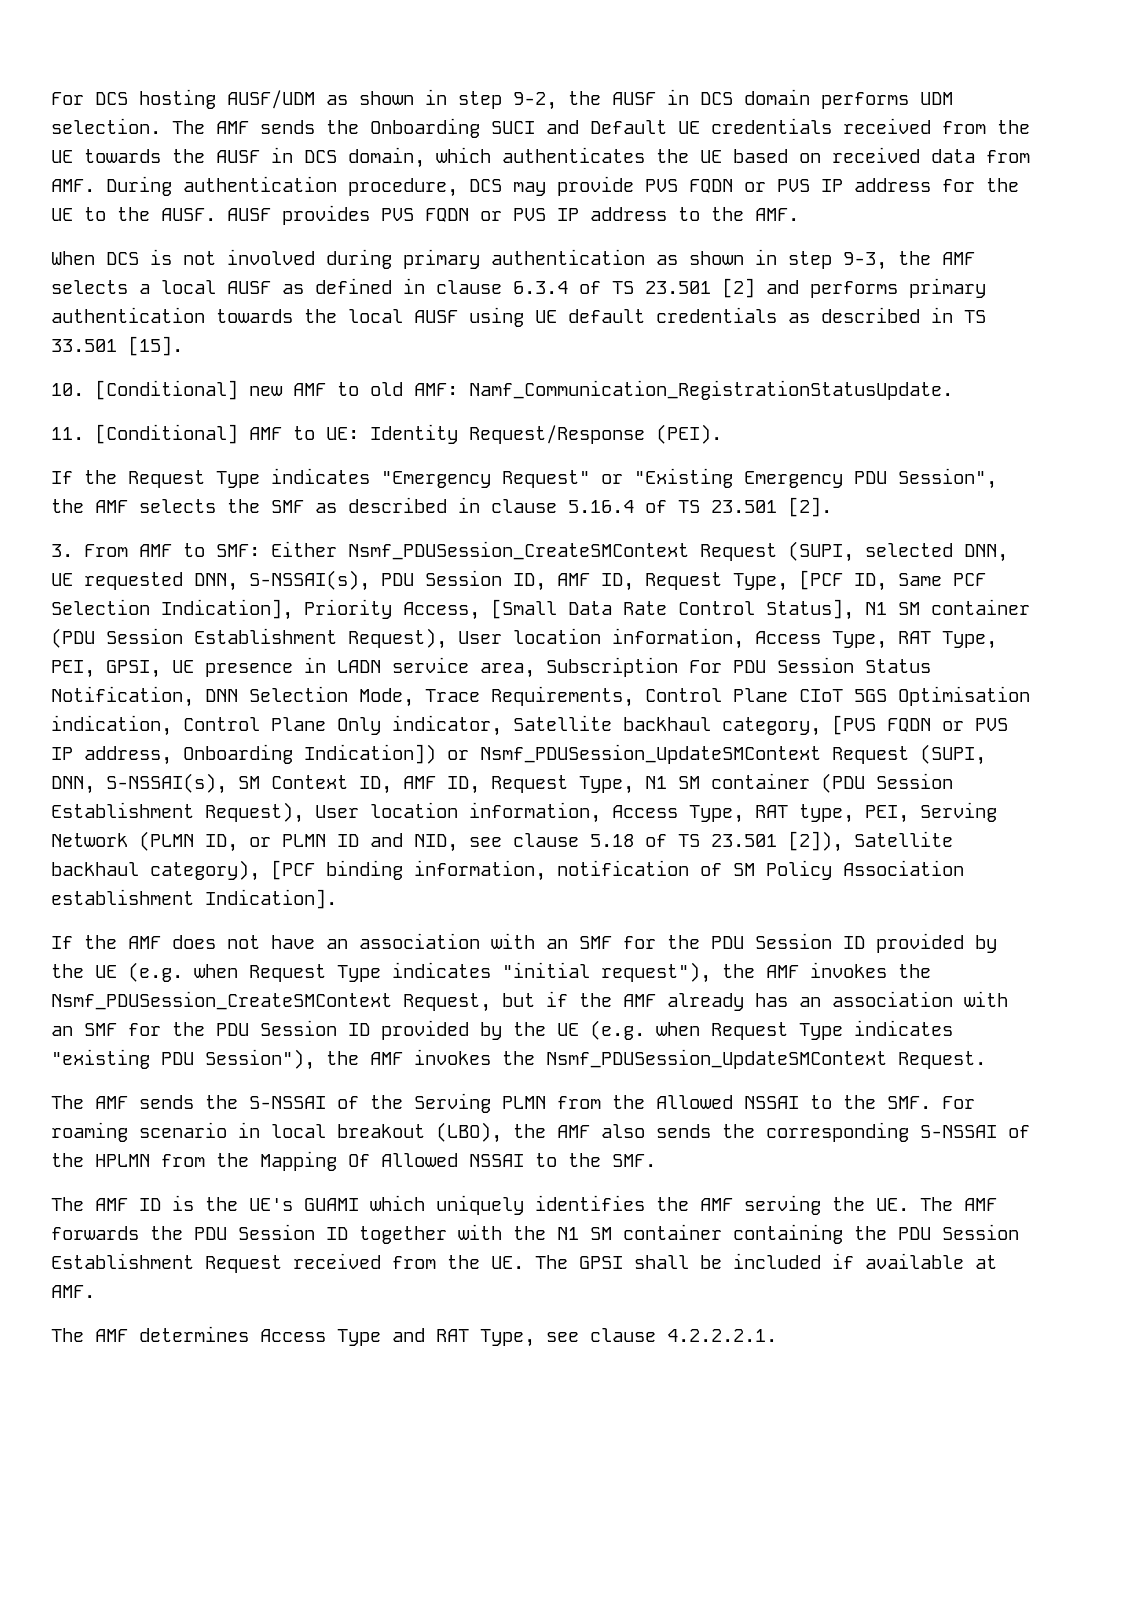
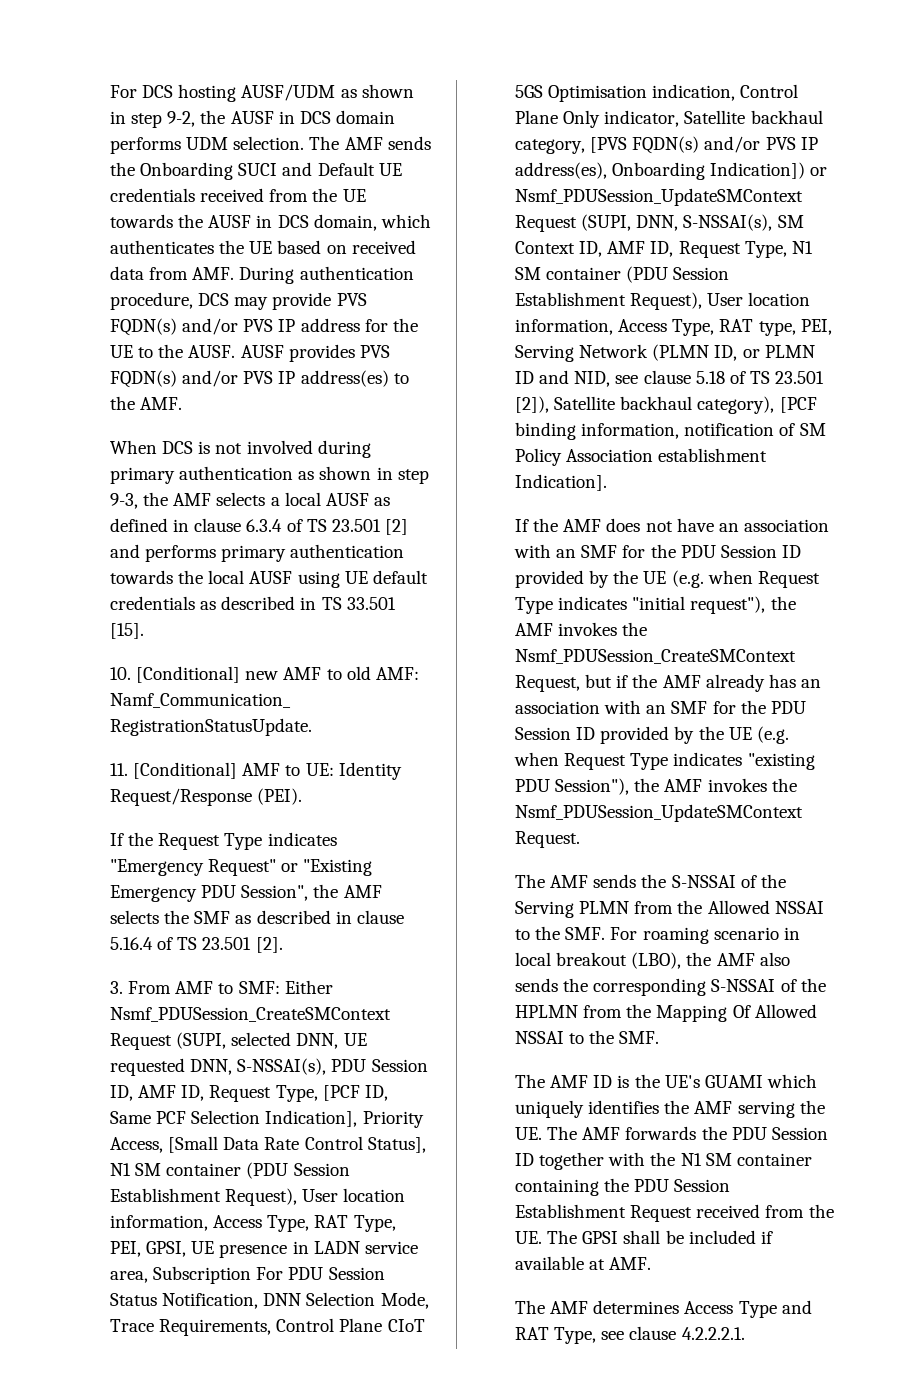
- The AMF sends the Onboarding SUCI and Default UE credentials received from the UE towards the AUSF in DCS domain, which authenticates the UE based on received data from AMF. During authentication procedure, DCS may provide PVS FQDN or PVS IP address for the UE to the AUSF.
+ The AMF sends the Onboarding SUCI and Default UE credentials received from the UE towards the AUSF in DCS domain, which authenticates the UE based on received data from AMF. During authentication procedure, DCS may provide PVS FQDN(s) and/or PVS IP address for the UE to the AUSF.
- AUSF provides PVS FQDN or PVS IP address to the AMF.
+ AUSF provides PVS FQDN(s) and/or PVS IP address(es) to the AMF.
- Either Nsmf_PDUSession_CreateSMContext Request (SUPI, selected DNN, UE requested DNN, S-NSSAI(s), PDU Session ID, AMF ID, Request Type, [PCF ID, Same PCF Selection Indication], Priority Access, [Small Data Rate Control Status], N1 SM container (PDU Session Establishment Request), User location information, Access Type, RAT Type, PEI, GPSI, UE presence in LADN service area, Subscription For PDU Session Status Notification, DNN Selection Mode, Trace Requirements, Control Plane CIoT 5GS Optimisation indication, Control Plane Only indicator, Satellite backhaul category, [PVS FQDN or PVS IP address, Onboarding Indication]) or Nsmf_PDUSession_UpdateSMContext Request (SUPI, DNN, S-NSSAI(s), SM Context ID, AMF ID, Request Type, N1 SM container (PDU Session Establishment Request), User location information, Access Type, RAT type, PEI, Serving Network (PLMN ID, or PLMN ID and NID, see clause 5.18 of TS 23.501 [2]), Satellite backhaul category), [PCF binding information, notification of SM Policy Association establishment Indication].
+ Either Nsmf_PDUSession_CreateSMContext Request (SUPI, selected DNN, UE requested DNN, S-NSSAI(s), PDU Session ID, AMF ID, Request Type, [PCF ID, Same PCF Selection Indication], Priority Access, [Small Data Rate Control Status], N1 SM container (PDU Session Establishment Request), User location information, Access Type, RAT Type, PEI, GPSI, UE presence in LADN service area, Subscription For PDU Session Status Notification, DNN Selection Mode, Trace Requirements, Control Plane CIoT 5GS Optimisation indication, Control Plane Only indicator, Satellite backhaul category, [PVS FQDN(s) and/or PVS IP address(es), Onboarding Indication]) or Nsmf_PDUSession_UpdateSMContext Request (SUPI, DNN, S-NSSAI(s), SM Context ID, AMF ID, Request Type, N1 SM container (PDU Session Establishment Request), User location information, Access Type, RAT type, PEI, Serving Network (PLMN ID, or PLMN ID and NID, see clause 5.18 of TS 23.501 [2]), Satellite backhaul category), [PCF binding information, notification of SM Policy Association establishment Indication].

